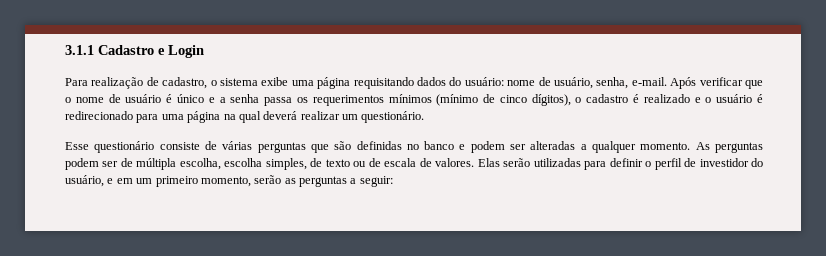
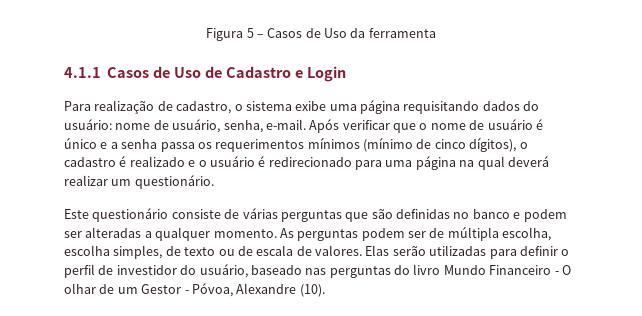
- 3.1.1 Cadastro e Login
+ Figura 5 – Casos de Uso da ferramenta
+ 4.1.1 Casos de Uso de Cadastro e Login
- Esse questionário consiste de várias perguntas que são definidas no banco e podem ser alteradas a qualquer momento.
+ Este questionário consiste de várias perguntas que são definidas no banco e podem ser alteradas a qualquer momento.
- Elas serão utilizadas para definir o perfil de investidor do usuário, e em um primeiro momento, serão as perguntas a seguir:
+ Elas serão utilizadas para definir o perfil de investidor do usuário, baseado nas perguntas do livro Mundo Financeiro - O olhar de um Gestor - Póvoa, Alexandre (10).

